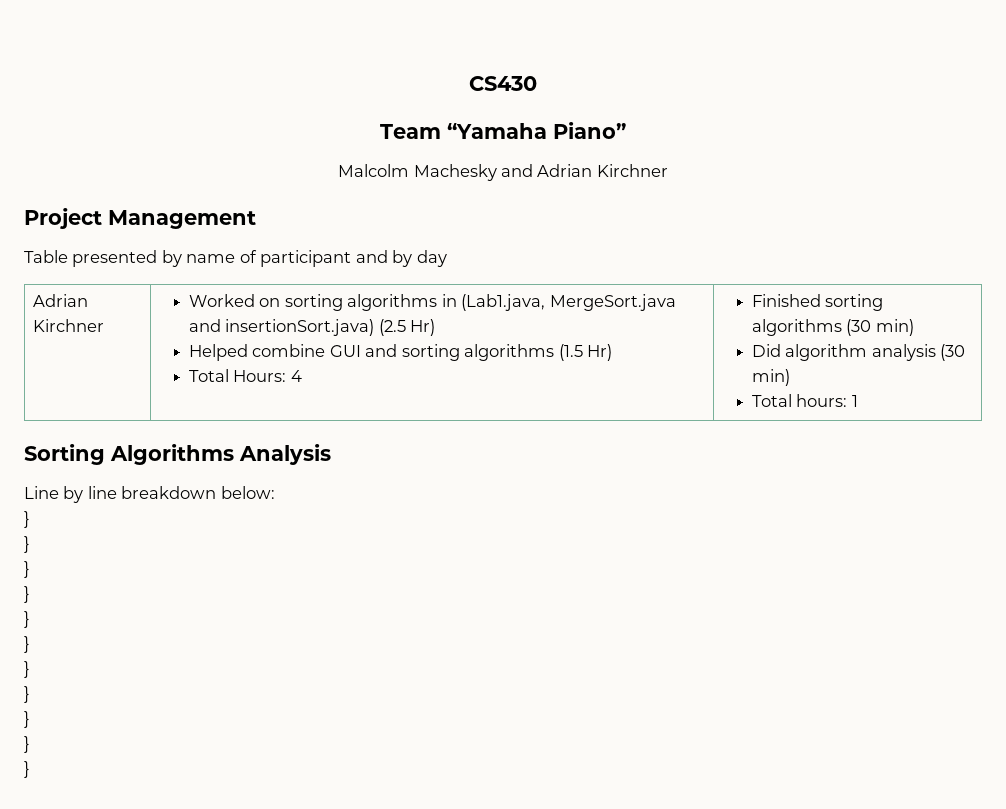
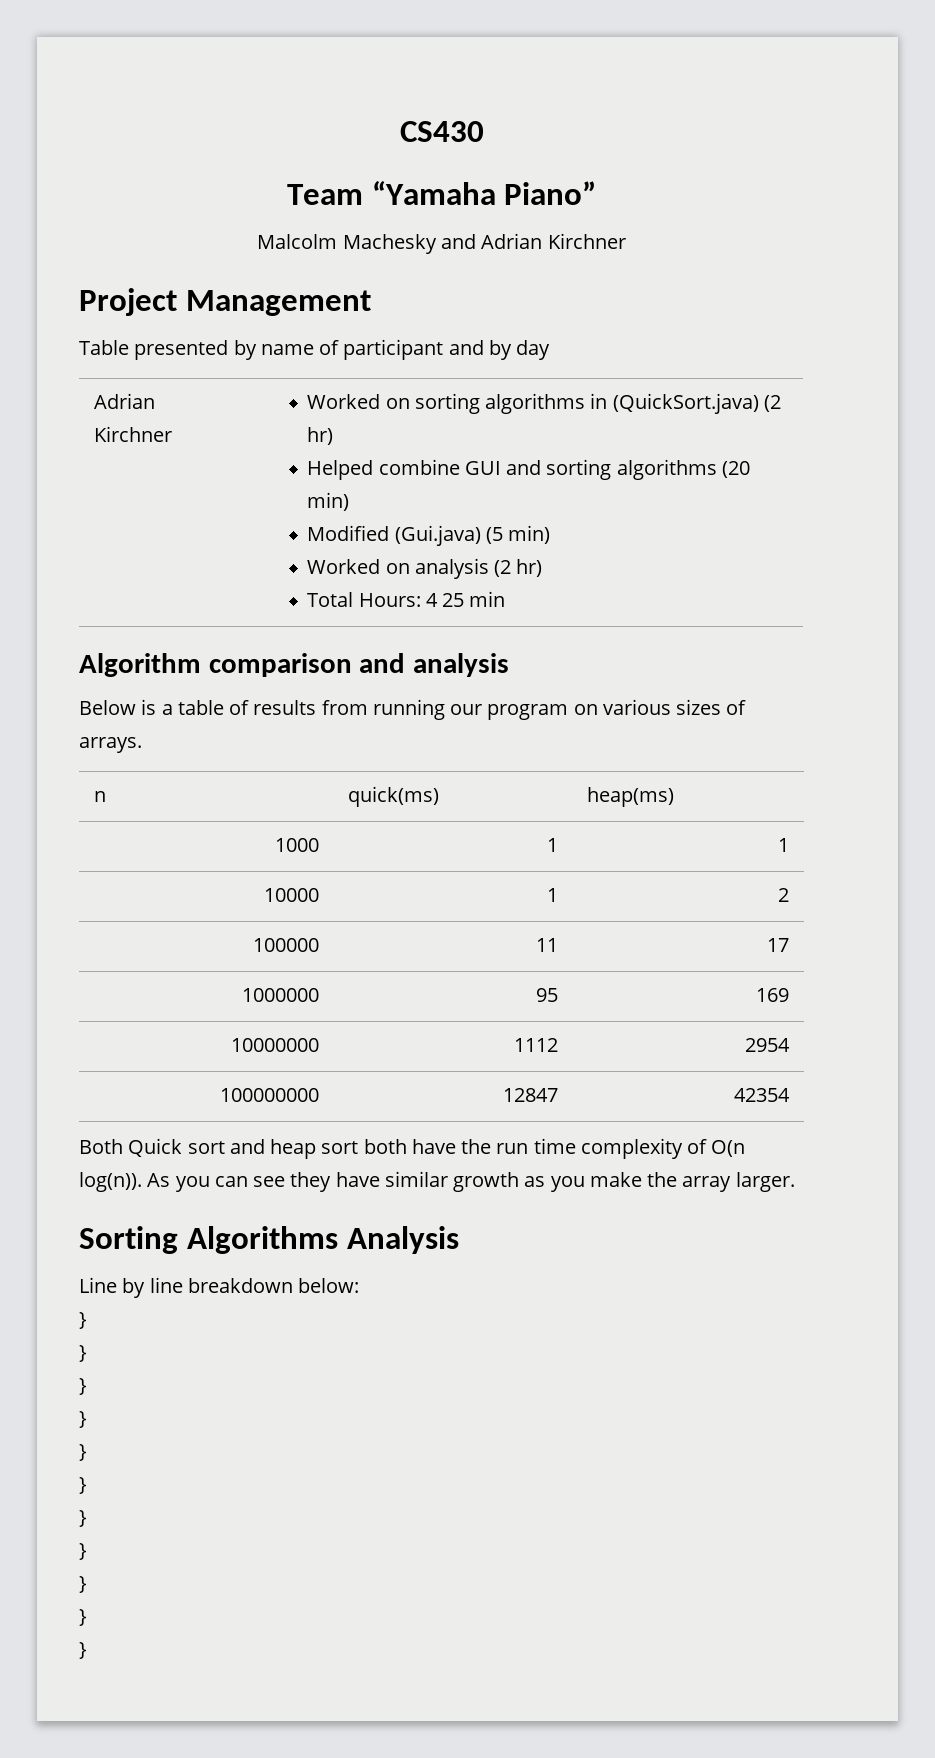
- Adrian Kirchner | Worked on sorting algorithms in (Lab1.java, MergeSort.java and insertionSort.java) (2.5 Hr)
- Helped combine GUI and sorting algorithms (1.5 Hr)
- Total Hours: 4 | Finished sorting algorithms (30 min)
- Did algorithm analysis (30 min)
- Total hours: 1
+ Adrian Kirchner | Worked on sorting algorithms in (QuickSort.java) (2 hr)
+ Helped combine GUI and sorting algorithms (20 min)
+ Modified (Gui.java) (5 min)
+ Worked on analysis (2 hr)
+ Total Hours: 4 25 min
+ Algorithm comparison and analysis
+ Below is a table of results from running our program on various sizes of arrays.
+ n | quick(ms) | heap(ms)
+ 1000 | 1 | 1
+ 10000 | 1 | 2
+ 100000 | 11 | 17
+ 1000000 | 95 | 169
+ 10000000 | 1112 | 2954
+ 100000000 | 12847 | 42354
+ Both Quick sort and heap sort both have the run time complexity of O(n log(n)). As you can see they have similar growth as you make the array larger.

